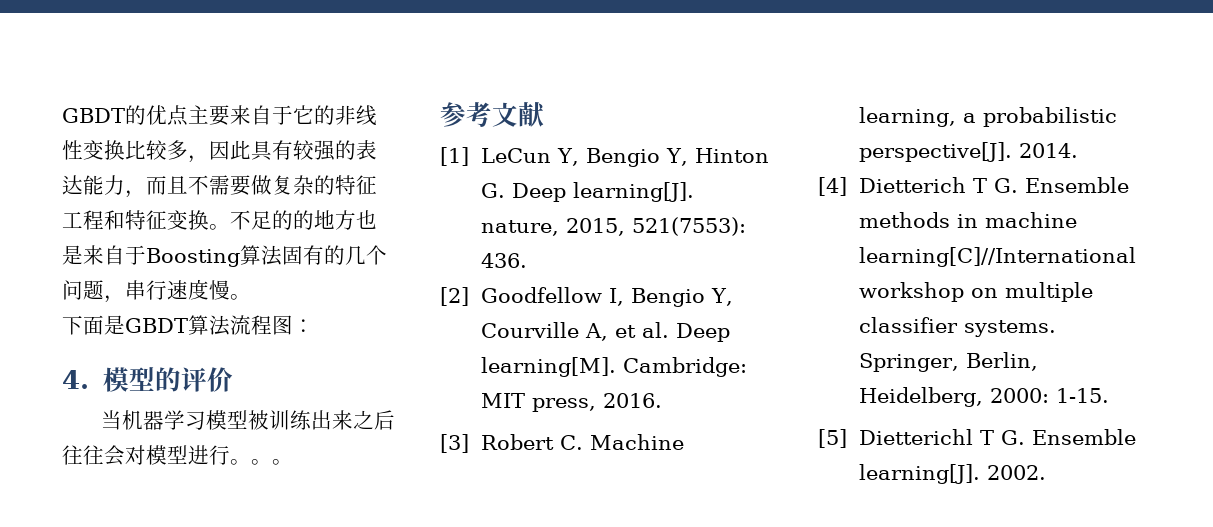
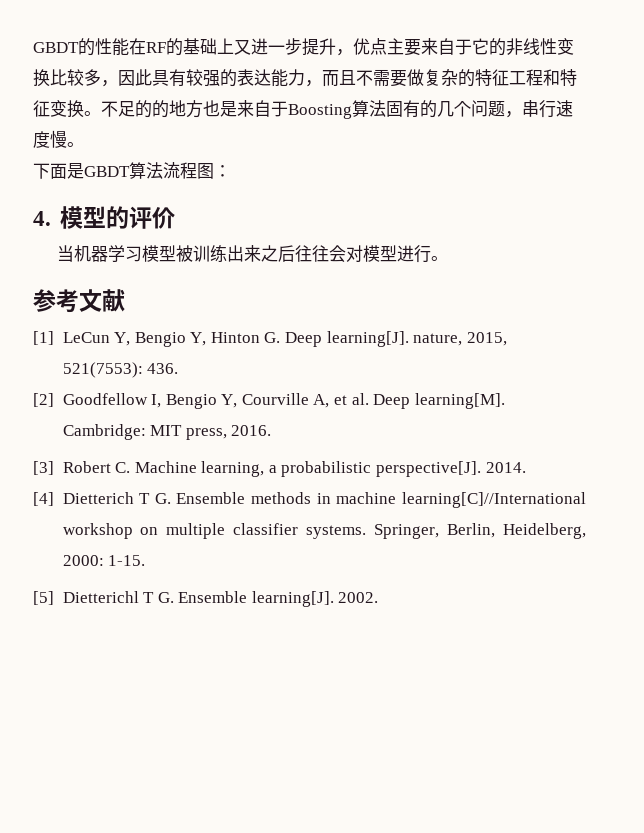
- GBDT的优点主要来自于它的非线性变换比较多，因此具有较强的表达能力，而且不需要做复杂的特征工程和特征变换。
+ GBDT的性能在RF的基础上又进一步提升，优点主要来自于它的非线性变换比较多，因此具有较强的表达能力，而且不需要做复杂的特征工程和特征变换。
- 当机器学习模型被训练出来之后往往会对模型进行。。。
+ 当机器学习模型被训练出来之后往往会对模型进行。

